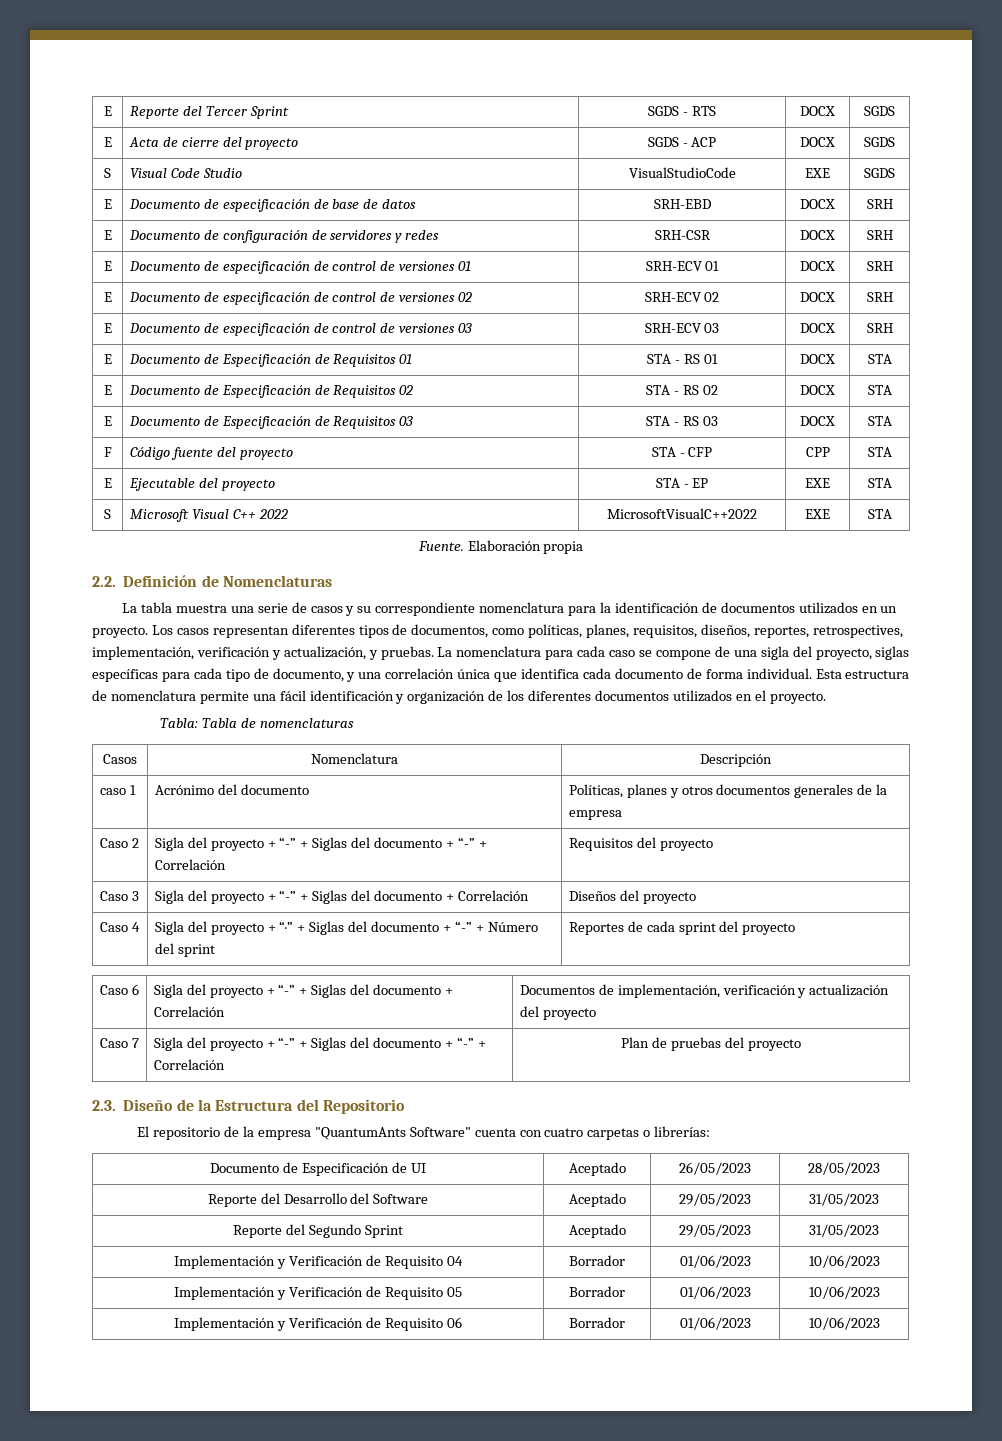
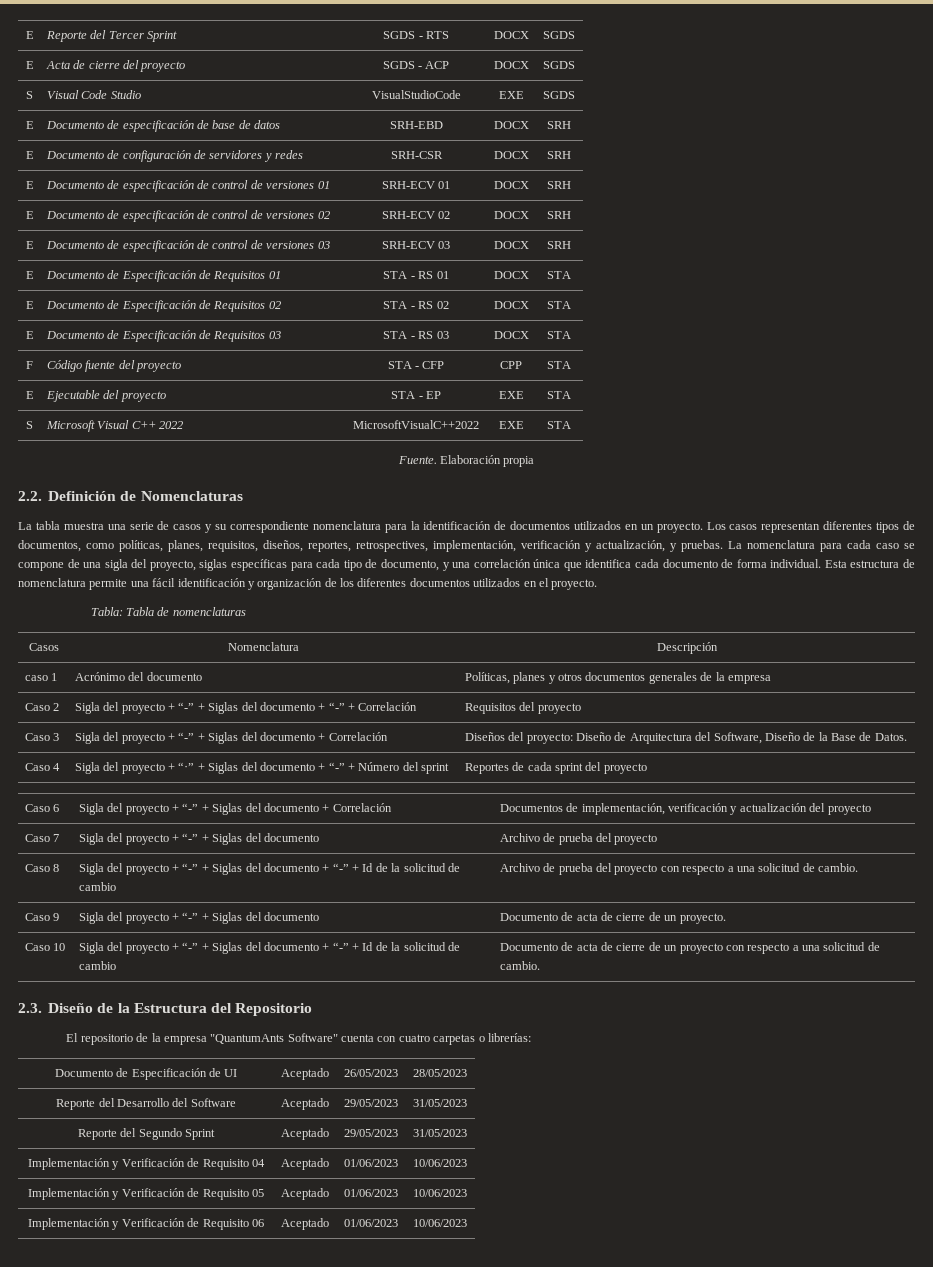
- Caso 3 | Sigla del proyecto + “-” + Siglas del documento + Correlación | Diseños del proyecto
+ Caso 3 | Sigla del proyecto + “-” + Siglas del documento + Correlación | Diseños del proyecto: Diseño de Arquitectura del Software, Diseño de la Base de Datos.
- Caso 7 | Sigla del proyecto + “-” + Siglas del documento + “-” + Correlación | Plan de pruebas del proyecto
+ Caso 7 | Sigla del proyecto + “-” + Siglas del documento | Archivo de prueba del proyecto
+ Caso 8 | Sigla del proyecto + “-” + Siglas del documento + “-” + Id de la solicitud de cambio | Archivo de prueba del proyecto con respecto a una solicitud de cambio.
+ Caso 9 | Sigla del proyecto + “-” + Siglas del documento | Documento de acta de cierre de un proyecto.
+ Caso 10 | Sigla del proyecto + “-” + Siglas del documento + “-” + Id de la solicitud de cambio | Documento de acta de cierre de un proyecto con respecto a una solicitud de cambio.
- Implementación y Verificación de Requisito 04 | Borrador | 01/06/2023 | 10/06/2023
+ Implementación y Verificación de Requisito 04 | Aceptado | 01/06/2023 | 10/06/2023
- Implementación y Verificación de Requisito 05 | Borrador | 01/06/2023 | 10/06/2023
+ Implementación y Verificación de Requisito 05 | Aceptado | 01/06/2023 | 10/06/2023
- Implementación y Verificación de Requisito 06 | Borrador | 01/06/2023 | 10/06/2023
+ Implementación y Verificación de Requisito 06 | Aceptado | 01/06/2023 | 10/06/2023

